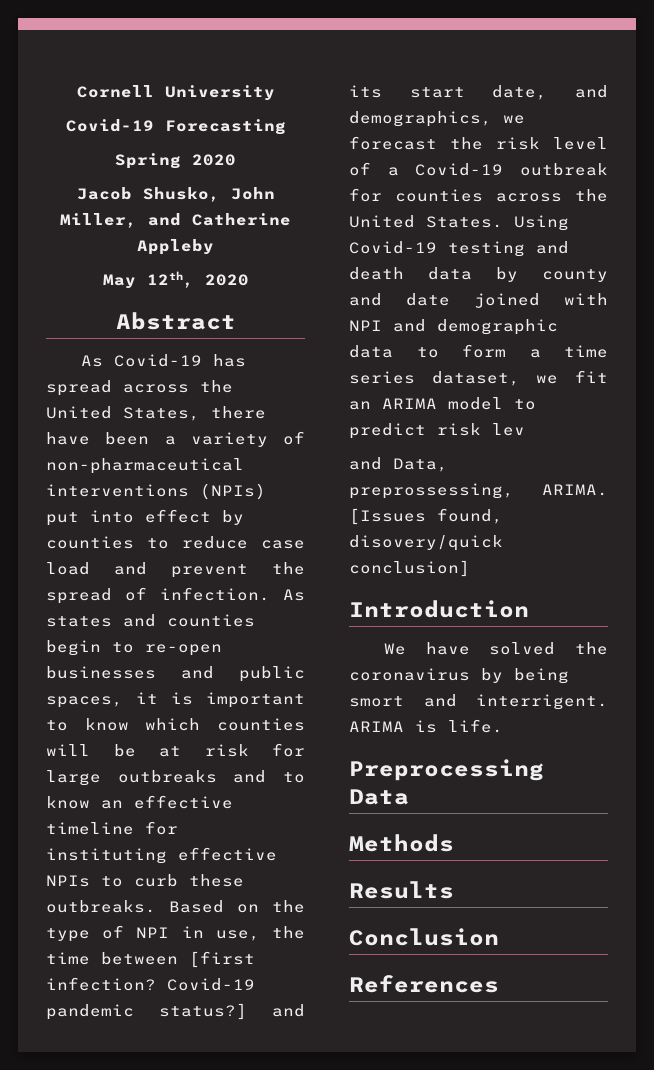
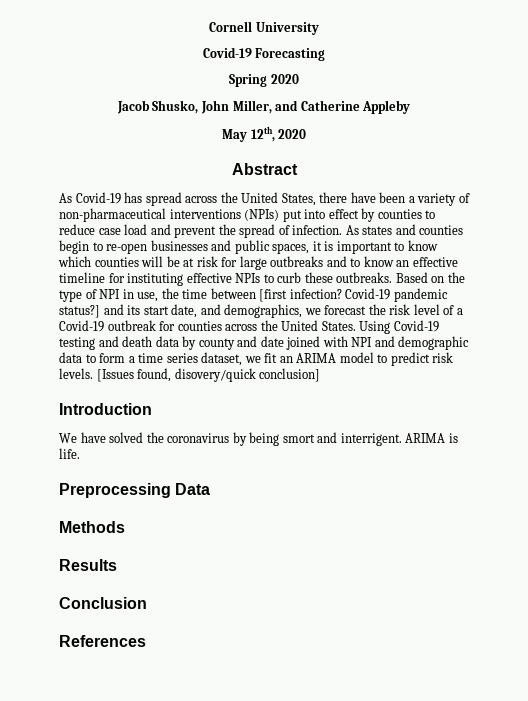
- Using Covid-19 testing and death data by county and date joined with NPI and demographic data to form a time series dataset, we fit an ARIMA model to predict risk lev
- and Data, preprossessing, ARIMA.
+ Using Covid-19 testing and death data by county and date joined with NPI and demographic data to form a time series dataset, we fit an ARIMA model to predict risk levels.

